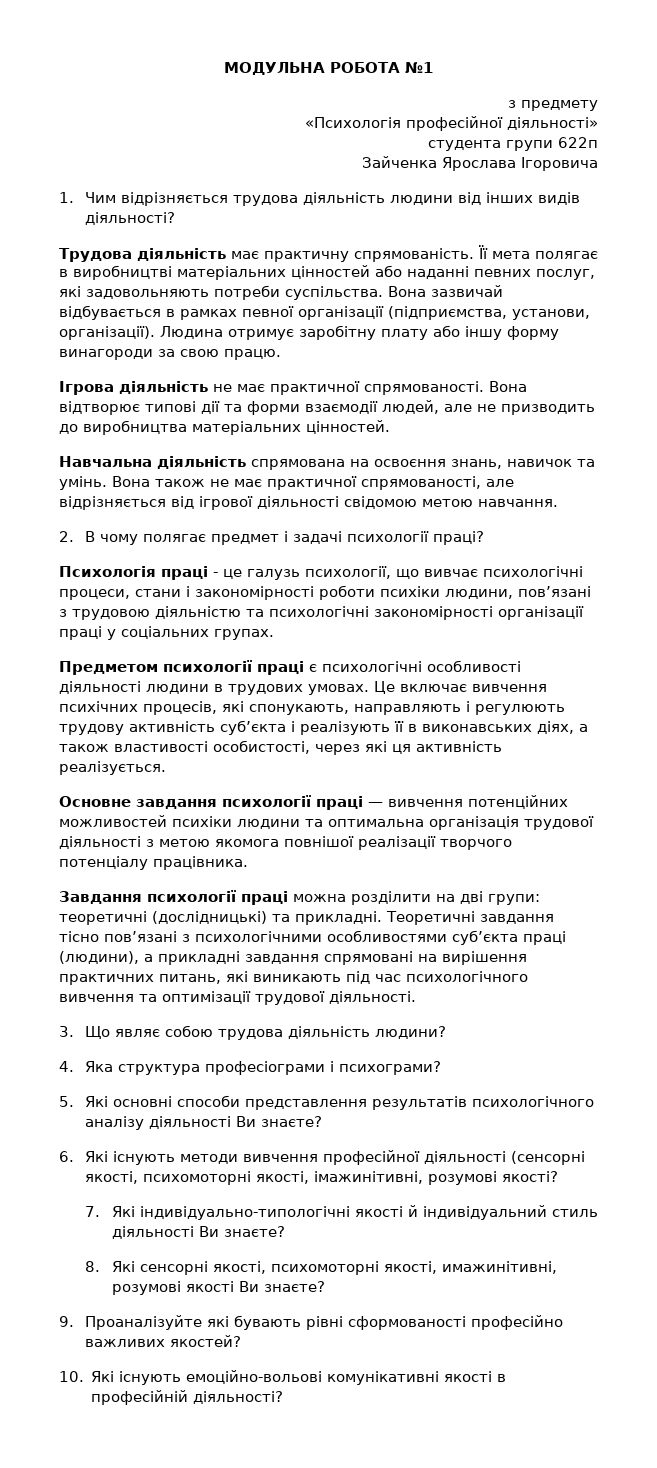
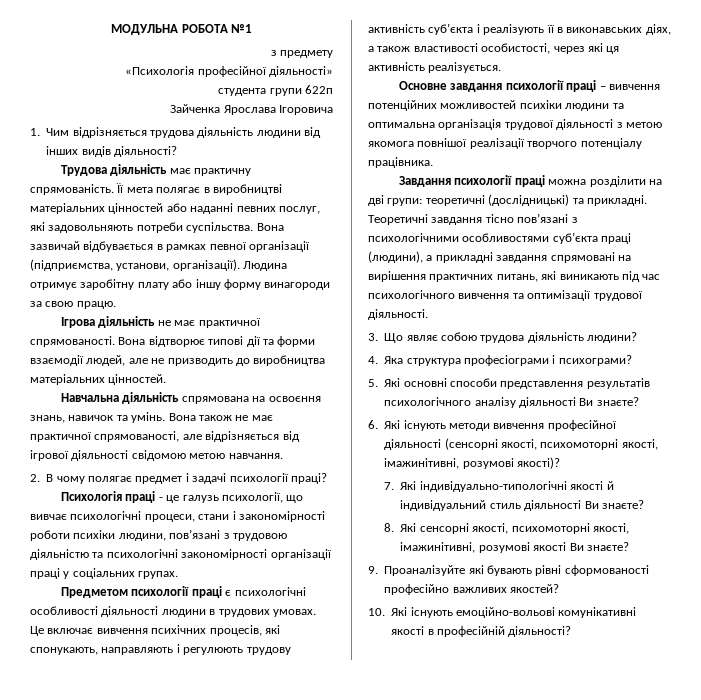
- Основне завдання психології праці — вивчення потенційних можливостей психіки людини та оптимальна організація трудової діяльності з метою якомога повнішої реалізації творчого потенціалу працівника.
+ Основне завдання психології праці – вивчення потенційних можливостей психіки людини та оптимальна організація трудової діяльності з метою якомога повнішої реалізації творчого потенціалу працівника.
- 6. Які існують методи вивчення професійної діяльності (сенсорні якості, психомоторні якості, імажинітивні, розумові якості?
+ 6. Які існують методи вивчення професійної діяльності (сенсорні якості, психомоторні якості, імажинітивні, розумові якості)?
- 8. Які сенсорні якості, психомоторні якості, имажинітивні, розумові якості Ви знаєте?
+ 8. Які сенсорні якості, психомоторні якості, імажинітивні, розумові якості Ви знаєте?

